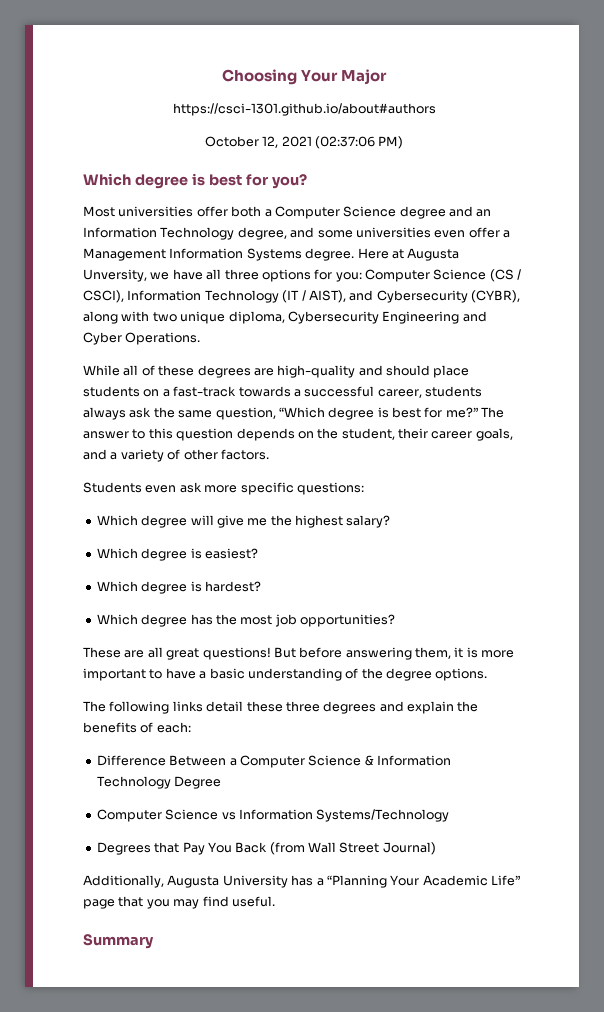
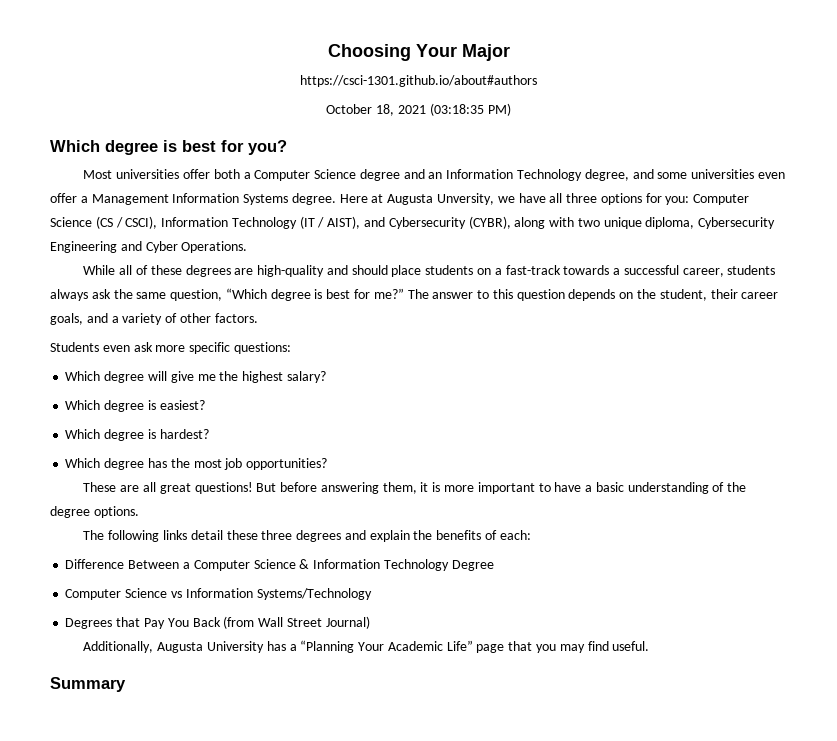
- October 12, 2021 (02:37:06 PM)
+ October 18, 2021 (03:18:35 PM)

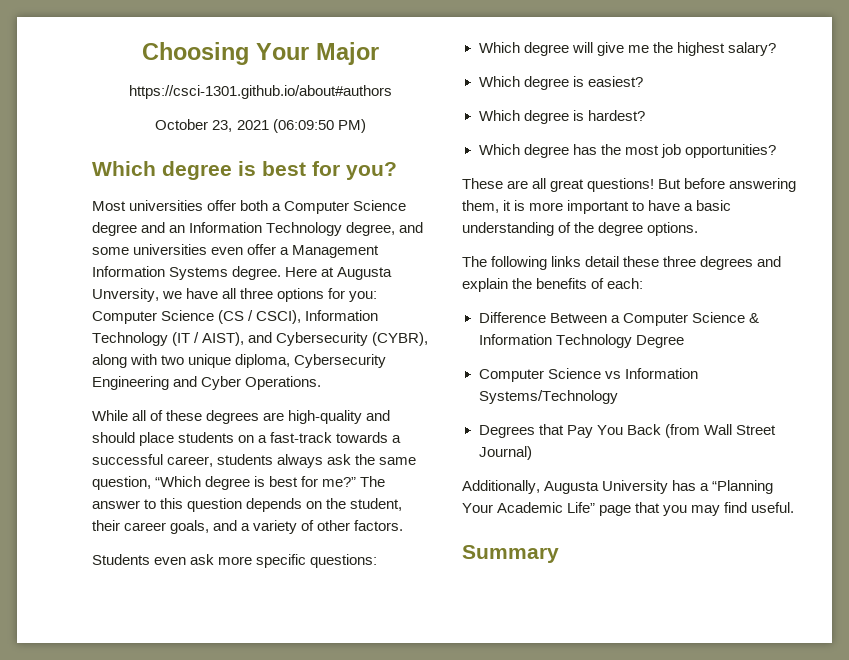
- October 18, 2021 (03:18:35 PM)
+ October 23, 2021 (06:09:50 PM)

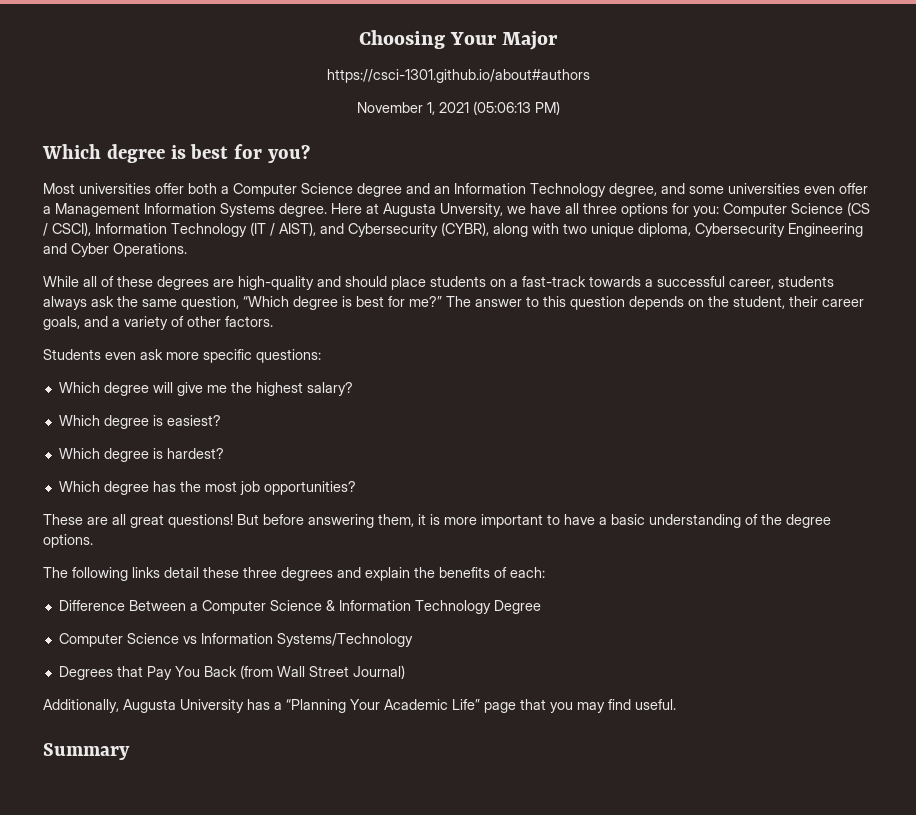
- October 23, 2021 (06:09:50 PM)
+ November 1, 2021 (05:06:13 PM)

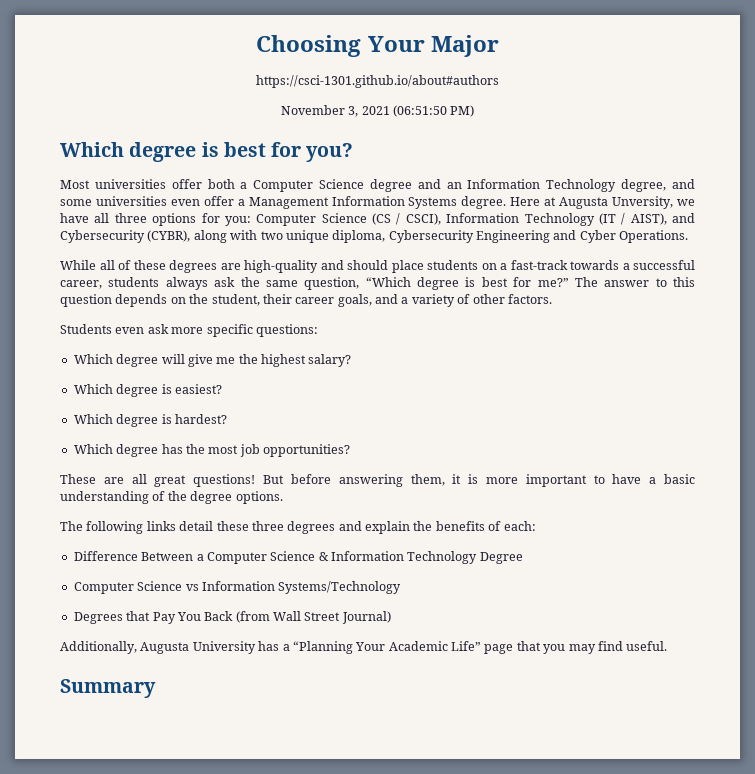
- November 1, 2021 (05:06:13 PM)
+ November 3, 2021 (06:51:50 PM)

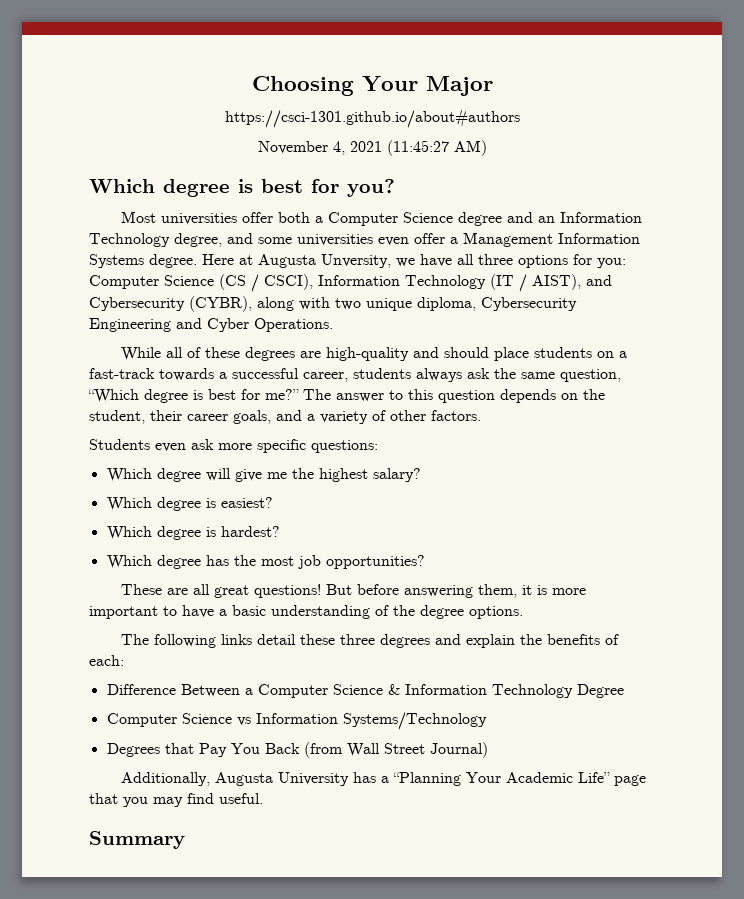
- November 3, 2021 (06:51:50 PM)
+ November 4, 2021 (11:45:27 AM)

